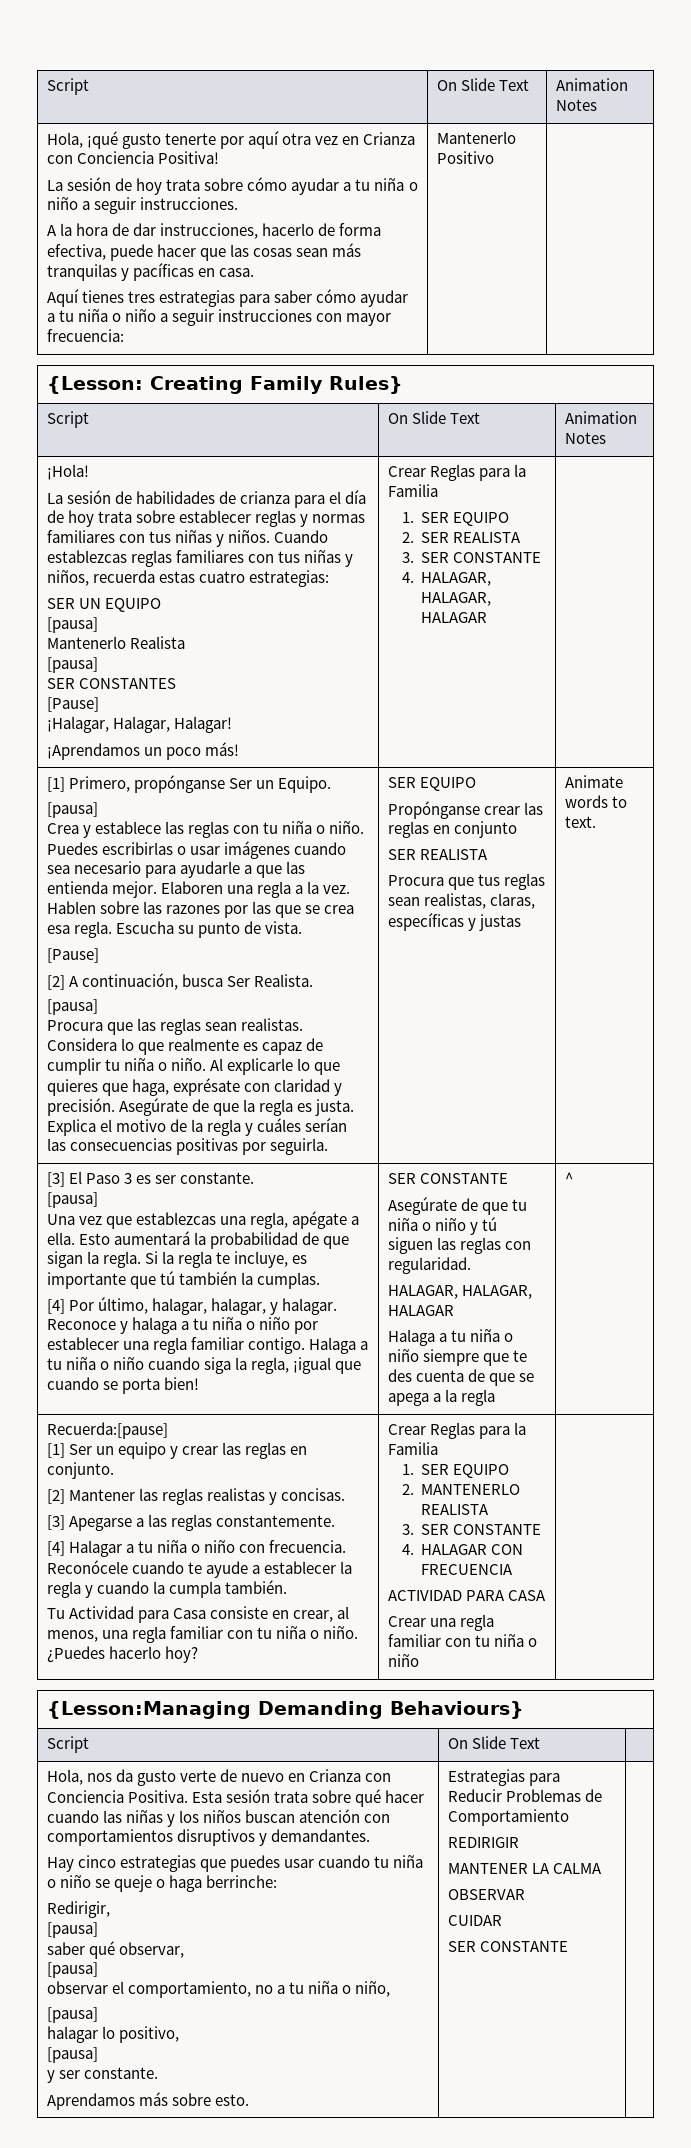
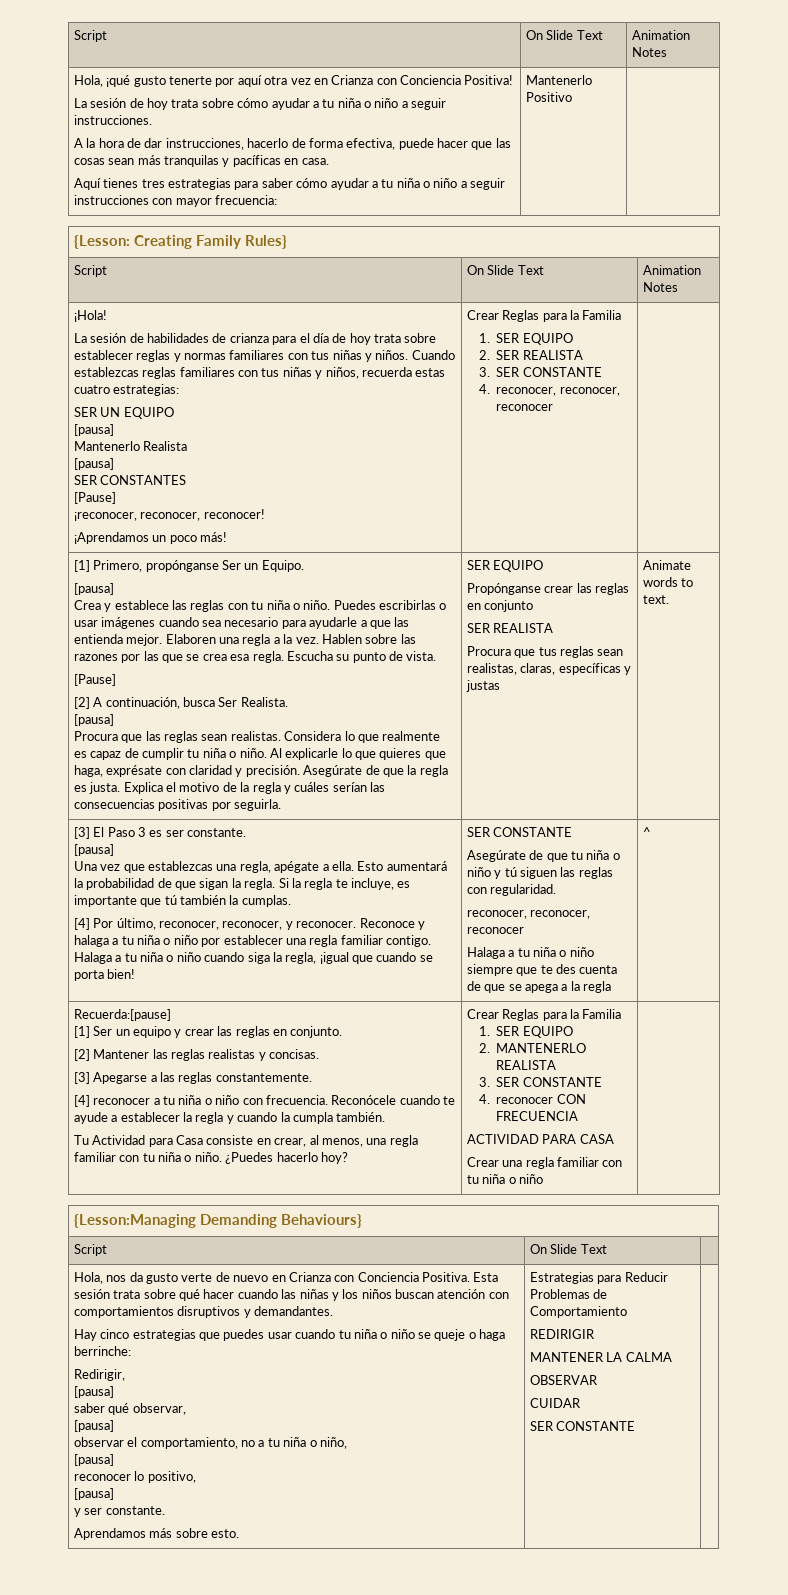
- ¡Halagar, Halagar, Halagar!
+ ¡reconocer, reconocer, reconocer!
- 4. HALAGAR, HALAGAR, HALAGAR
+ 4. reconocer, reconocer, reconocer
- [4] Por último, halagar, halagar, y halagar.
+ [4] Por último, reconocer, reconocer, y reconocer.
  Asegúrate de que tu niña o niño y tú siguen las reglas con regularidad.
- HALAGAR, HALAGAR, HALAGAR
+ reconocer, reconocer, reconocer
- [4] Halagar a tu niña o niño con frecuencia.
+ [4] reconocer a tu niña o niño con frecuencia.
- 4. HALAGAR CON FRECUENCIA
+ 4. reconocer CON FRECUENCIA
- halagar lo positivo,
+ reconocer lo positivo,

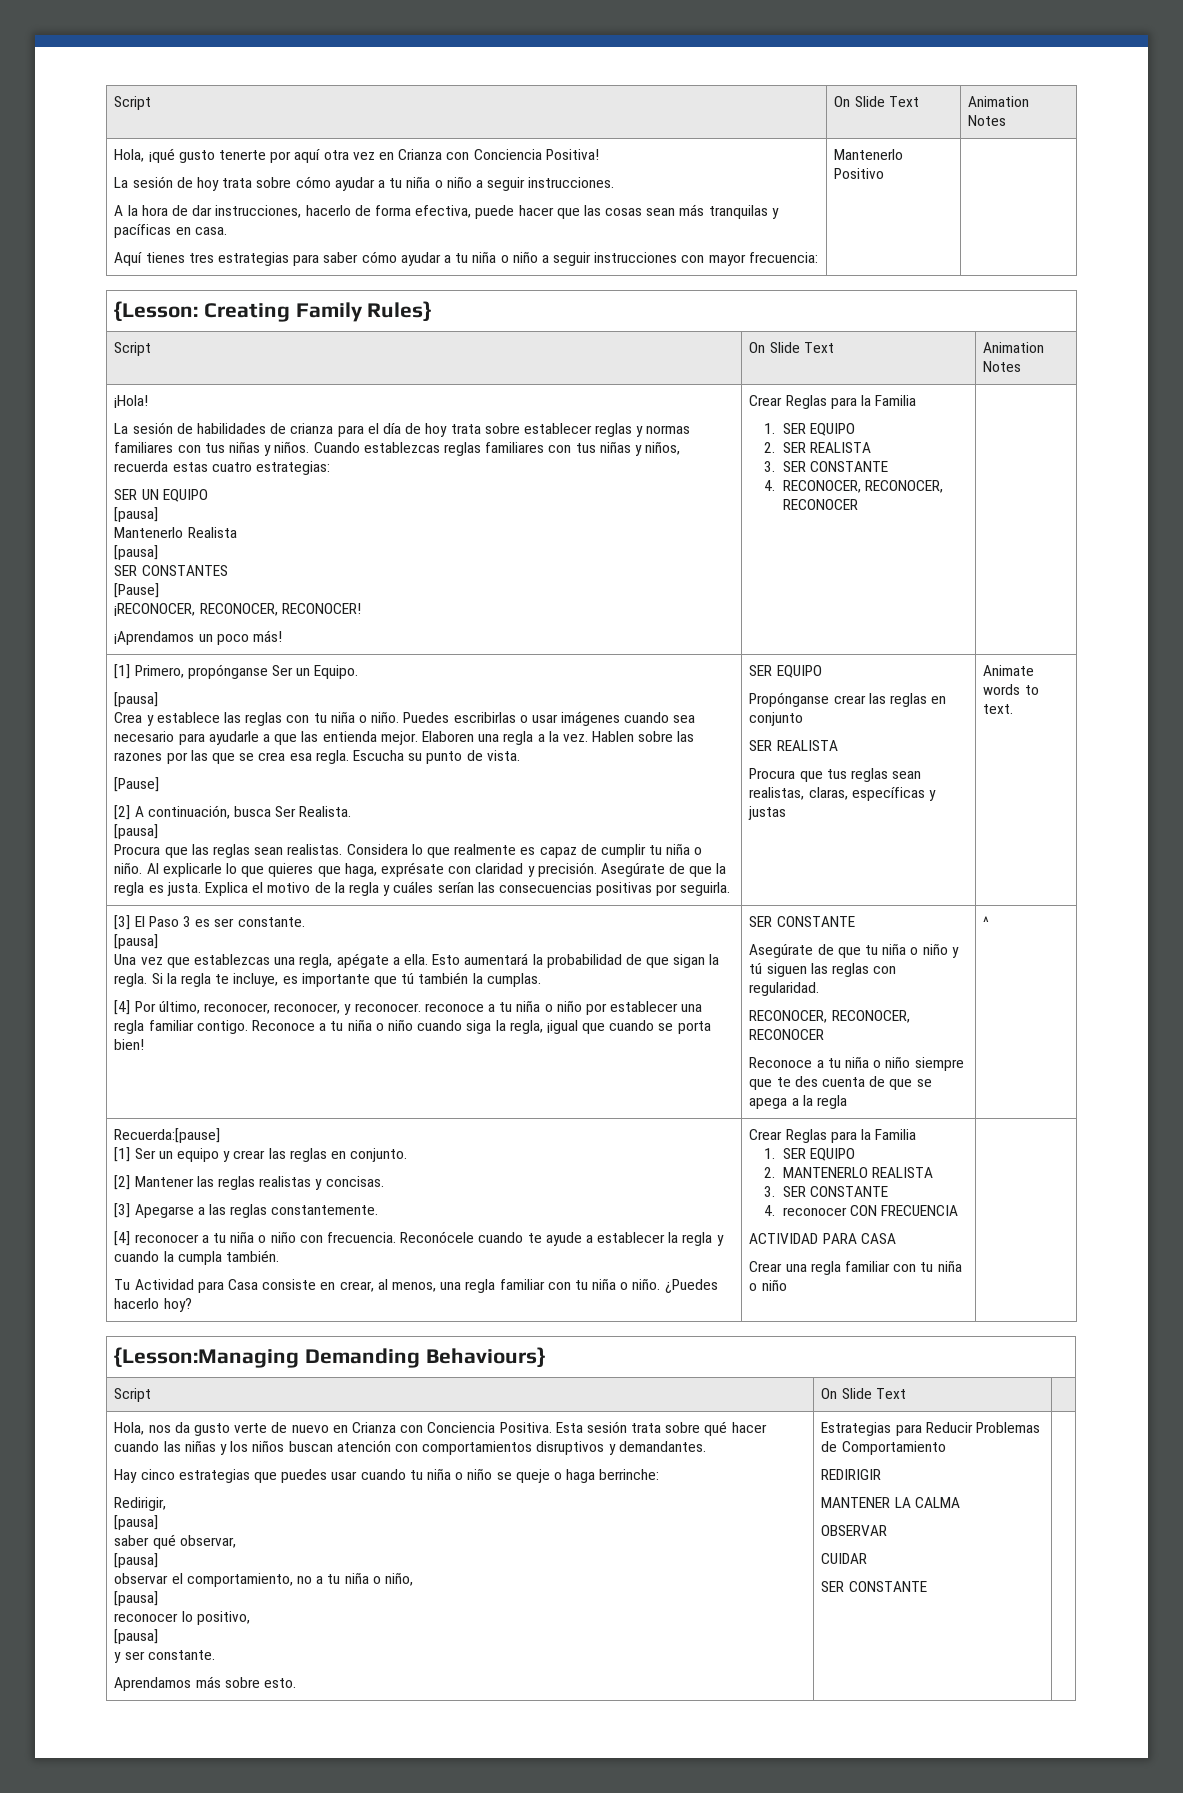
- ¡reconocer, reconocer, reconocer!
+ ¡RECONOCER, RECONOCER, RECONOCER!
- 4. reconocer, reconocer, reconocer
+ 4. RECONOCER, RECONOCER, RECONOCER
- [4] Por último, reconocer, reconocer, y reconocer. Reconoce y halaga a tu niña o niño por establecer una regla familiar contigo.
+ [4] Por último, reconocer, reconocer, y reconocer. reconoce a tu niña o niño por establecer una regla familiar contigo.
- Halaga a tu niña o niño cuando siga la regla, ¡igual que cuando se porta bien!
+ Reconoce a tu niña o niño cuando siga la regla, ¡igual que cuando se porta bien!
  Asegúrate de que tu niña o niño y tú siguen las reglas con regularidad.
- reconocer, reconocer, reconocer
- Halaga a tu niña o niño siempre que te des cuenta de que se apega a la regla
+ RECONOCER, RECONOCER, RECONOCER
+ Reconoce a tu niña o niño siempre que te des cuenta de que se apega a la regla

